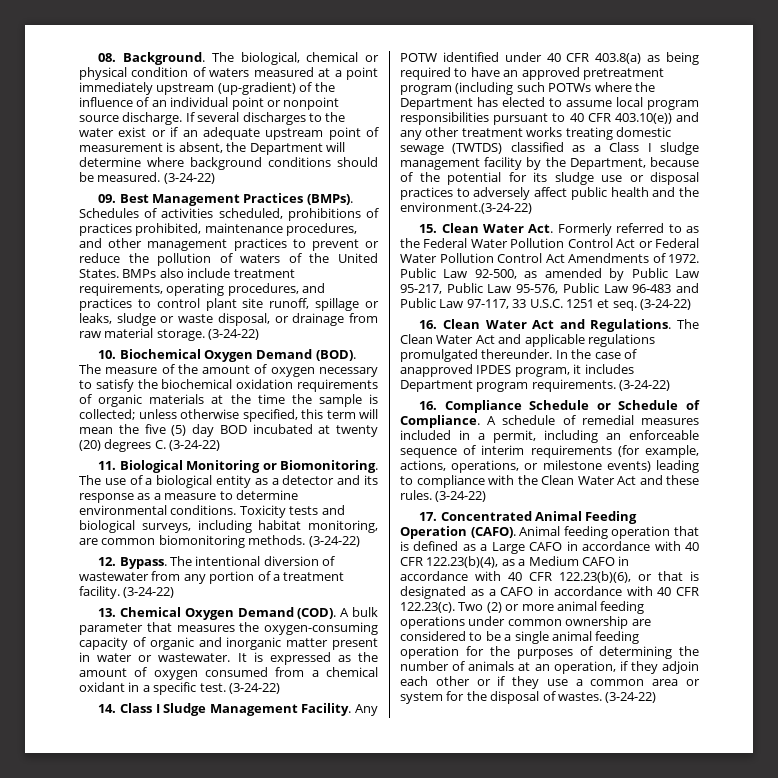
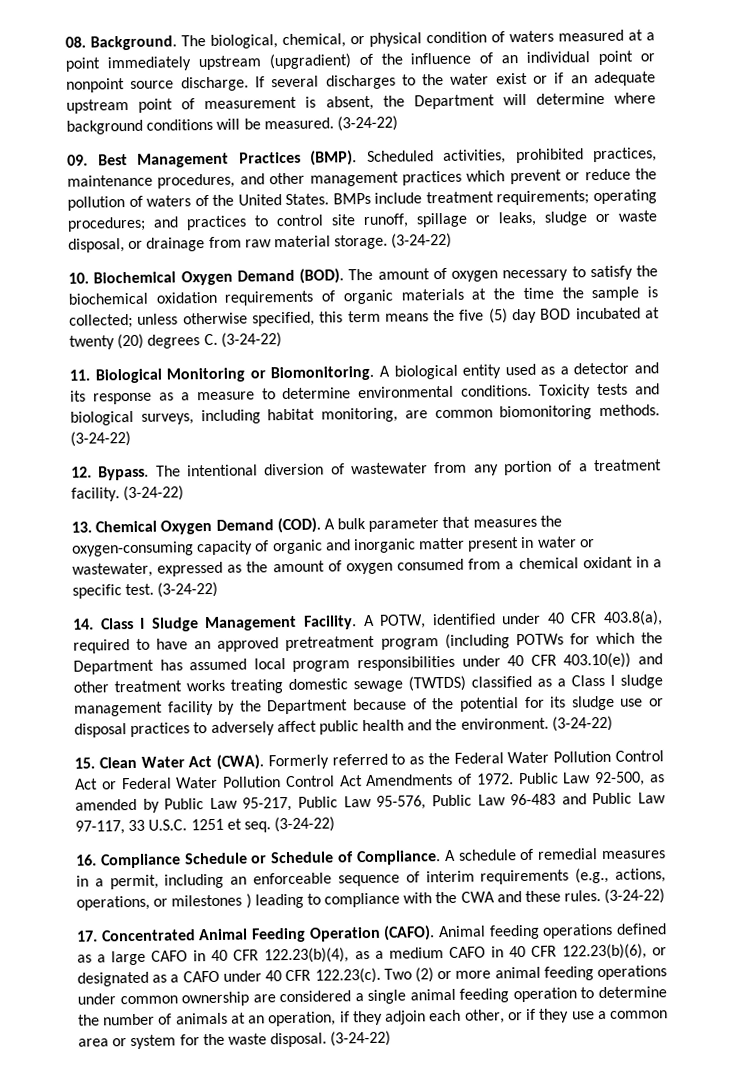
- The biological, chemical or physical condition of waters measured at a point immediately upstream (up-gradient) of the influence of an individual point or nonpoint source discharge.
+ The biological, chemical, or physical condition of waters measured at a point immediately upstream (upgradient) of the influence of an individual point or nonpoint source discharge.
- If several discharges to the water exist or if an adequate upstream point of measurement is absent, the Department will determine where background conditions should be measured.
+ If several discharges to the water exist or if an adequate upstream point of measurement is absent, the Department will determine where background conditions will be measured.
- 09. Best Management Practices (BMPs). Schedules of activities scheduled, prohibitions of practices prohibited, maintenance procedures, and other management practices to prevent or reduce the pollution of waters of the United States.
+ 09. Best Management Practices (BMP). Scheduled activities, prohibited practices, maintenance procedures, and other management practices which prevent or reduce the pollution of waters of the United States.
- BMPs also include treatment requirements, operating procedures, and practices to control plant site runoff, spillage or leaks, sludge or waste disposal, or drainage from raw material storage.
+ BMPs include treatment requirements; operating procedures; and practices to control site runoff, spillage or leaks, sludge or waste disposal, or drainage from raw material storage.
- The measure of the amount of oxygen necessary to satisfy the biochemical oxidation requirements of organic materials at the time the sample is collected; unless otherwise specified, this term will mean the five (5) day BOD incubated at twenty (20) degrees C. (3-24-22)
+ The amount of oxygen necessary to satisfy the biochemical oxidation requirements of organic materials at the time the sample is collected; unless otherwise specified, this term means the five (5) day BOD incubated at twenty (20) degrees C. (3-24-22)
- The use of a biological entity as a detector and its response as a measure to determine environmental conditions.
+ A biological entity used as a detector and its response as a measure to determine environmental conditions.
- A bulk parameter that measures the oxygen-consuming capacity of organic and inorganic matter present in water or wastewater. It is expressed as the amount of oxygen consumed from a chemical oxidant in a specific test.
+ A bulk parameter that measures the oxygen-consuming capacity of organic and inorganic matter present in water or wastewater, expressed as the amount of oxygen consumed from a chemical oxidant in a specific test.
- Any POTW identified under 40 CFR 403.8(a) as being required to have an approved pretreatment program (including such POTWs where the Department has elected to assume local program responsibilities pursuant to 40 CFR 403.10(e)) and any other treatment works treating domestic sewage (TWTDS) classified as a Class I sludge management facility by the Department, because of the potential for its sludge use or disposal practices to adversely affect public health and the environment.(3-24-22)
+ A POTW, identified under 40 CFR 403.8(a), required to have an approved pretreatment program (including POTWs for which the Department has assumed local program responsibilities under 40 CFR 403.10(e)) and other treatment works treating domestic sewage (TWTDS) classified as a Class I sludge management facility by the Department because of the potential for its sludge use or disposal practices to adversely affect public health and the environment. (3-24-22)
- 15. Clean Water Act. Formerly referred to as the Federal Water Pollution Control Act or Federal Water Pollution Control Act Amendments of 1972.
+ 15. Clean Water Act (CWA). Formerly referred to as the Federal Water Pollution Control Act or Federal Water Pollution Control Act Amendments of 1972.
- 16. Clean Water Act and Regulations. The Clean Water Act and applicable regulations promulgated thereunder. In the case of anapproved IPDES program, it includes Department program requirements. (3-24-22)
- A schedule of remedial measures included in a permit, including an enforceable sequence of interim requirements (for example, actions, operations, or milestone events) leading to compliance with the Clean Water Act and these rules.
+ A schedule of remedial measures in a permit, including an enforceable sequence of interim requirements (e.g., actions, operations, or milestones ) leading to compliance with the CWA and these rules.
- Animal feeding operation that is defined as a Large CAFO in accordance with 40 CFR 122.23(b)(4), as a Medium CAFO in accordance with 40 CFR 122.23(b)(6), or that is designated as a CAFO in accordance with 40 CFR 122.23(c). Two (2) or more animal feeding operations under common ownership are considered to be a single animal feeding operation for the purposes of determining the number of animals at an operation, if they adjoin each other or if they use a common area or system for the disposal of wastes.
+ Animal feeding operations defined as a large CAFO in 40 CFR 122.23(b)(4), as a medium CAFO in 40 CFR 122.23(b)(6), or designated as a CAFO under 40 CFR 122.23(c). Two (2) or more animal feeding operations under common ownership are considered a single animal feeding operation to determine the number of animals at an operation, if they adjoin each other, or if they use a common area or system for the waste disposal.

